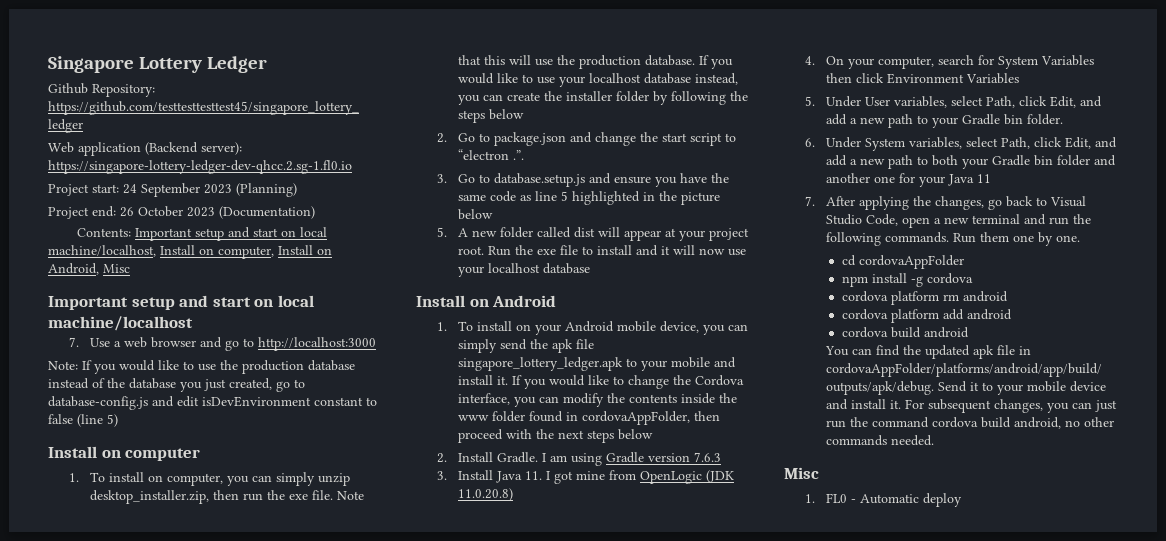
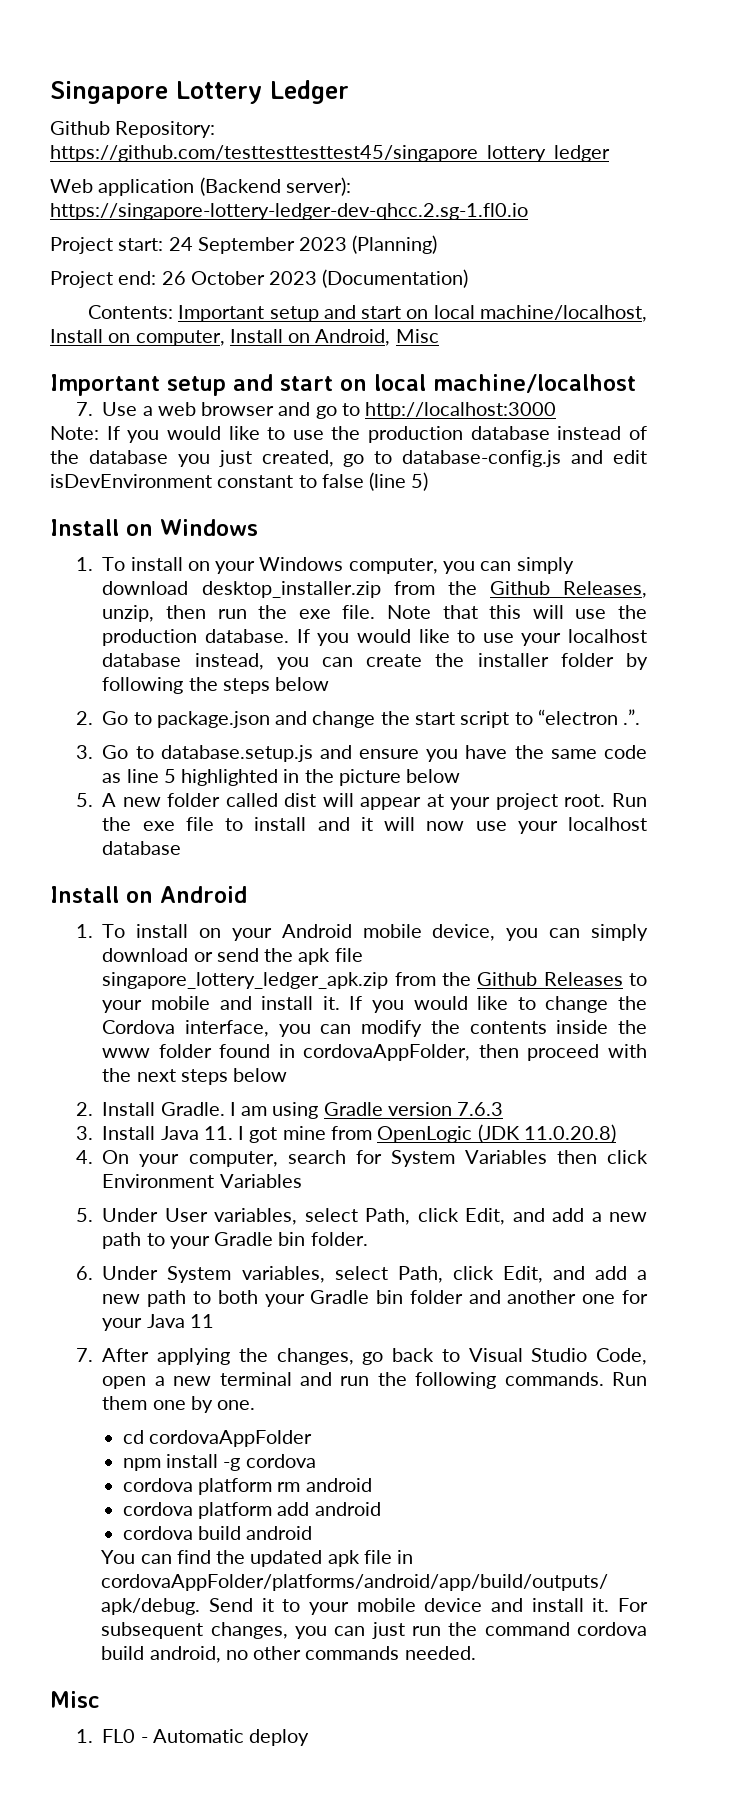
- Install on computer
- 1. To install on computer, you can simply unzip desktop_installer.zip, then run the exe file.
+ Install on Windows
+ 1. To install on your Windows computer, you can simply download desktop_installer.zip from the Github Releases, unzip, then run the exe file.
- 1. To install on your Android mobile device, you can simply send the apk file singapore_lottery_ledger.apk to your mobile and install it.
+ 1. To install on your Android mobile device, you can simply download or send the apk file singapore_lottery_ledger_apk.zip from the Github Releases to your mobile and install it.

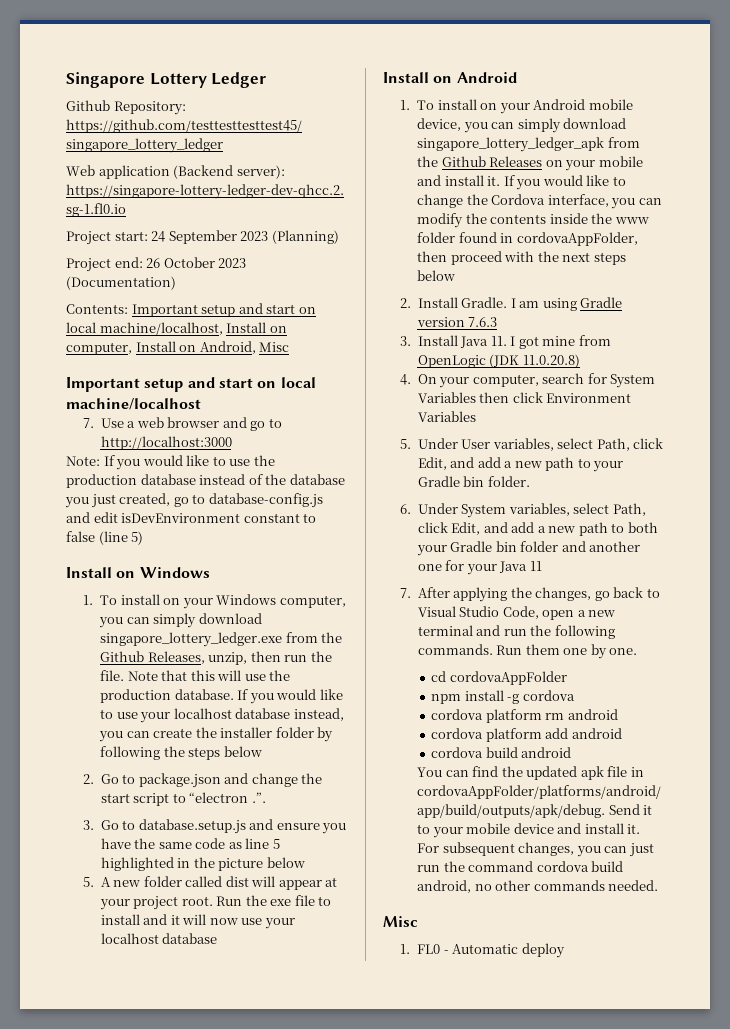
- 1. To install on your Windows computer, you can simply download desktop_installer.zip from the Github Releases, unzip, then run the exe file.
+ 1. To install on your Windows computer, you can simply download singapore_lottery_ledger.exe from the Github Releases, unzip, then run the file.
- 1. To install on your Android mobile device, you can simply download or send the apk file singapore_lottery_ledger_apk.zip from the Github Releases to your mobile and install it.
+ 1. To install on your Android mobile device, you can simply download singapore_lottery_ledger_apk from the Github Releases on your mobile and install it.

